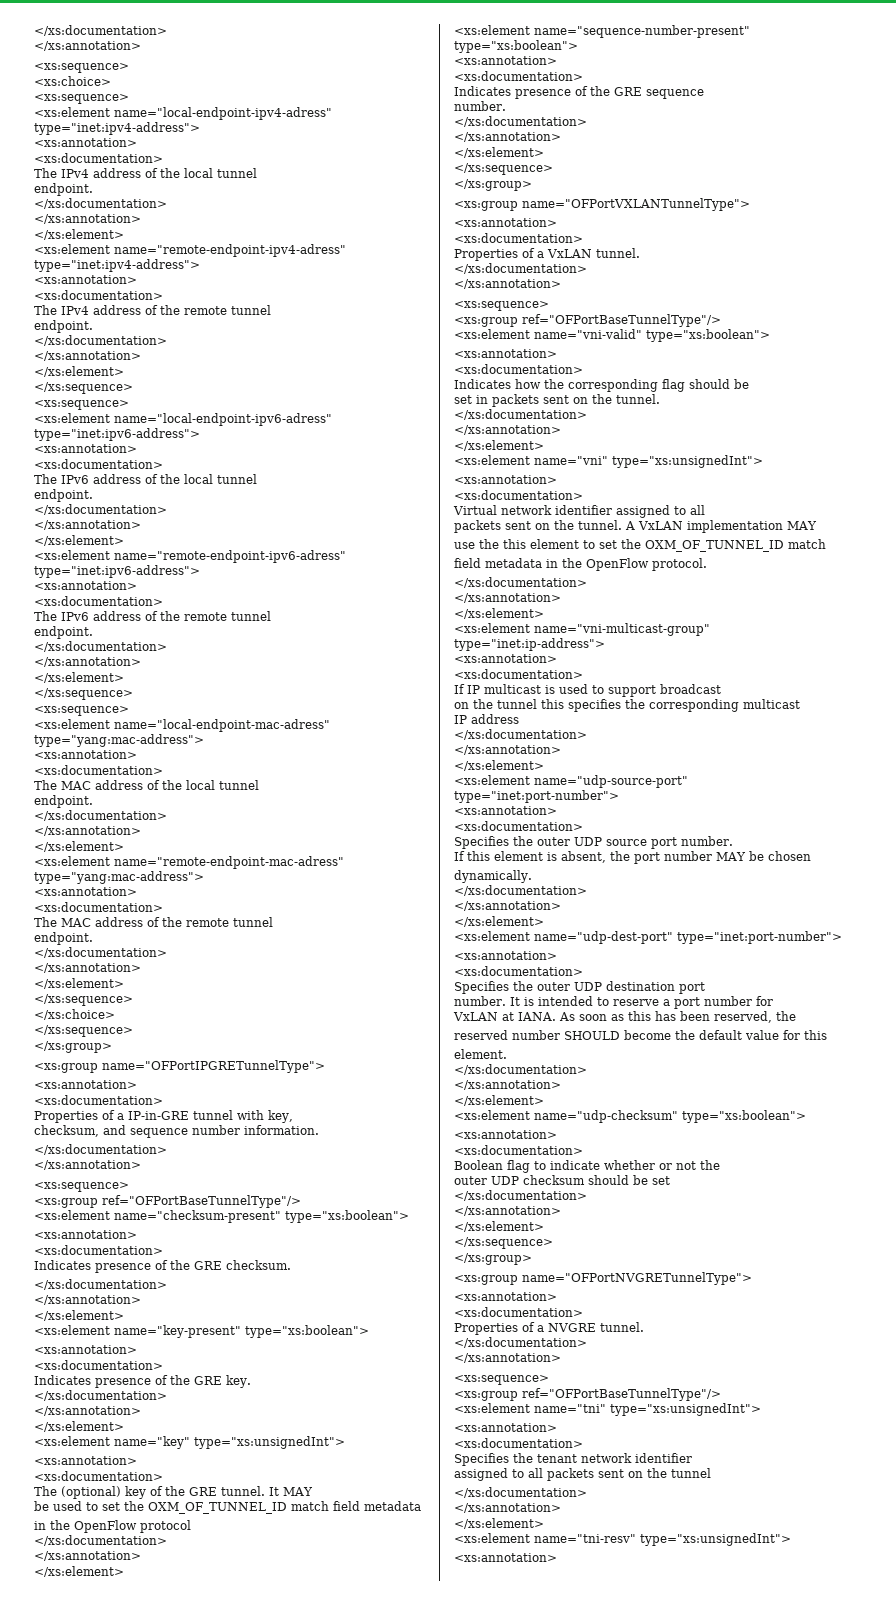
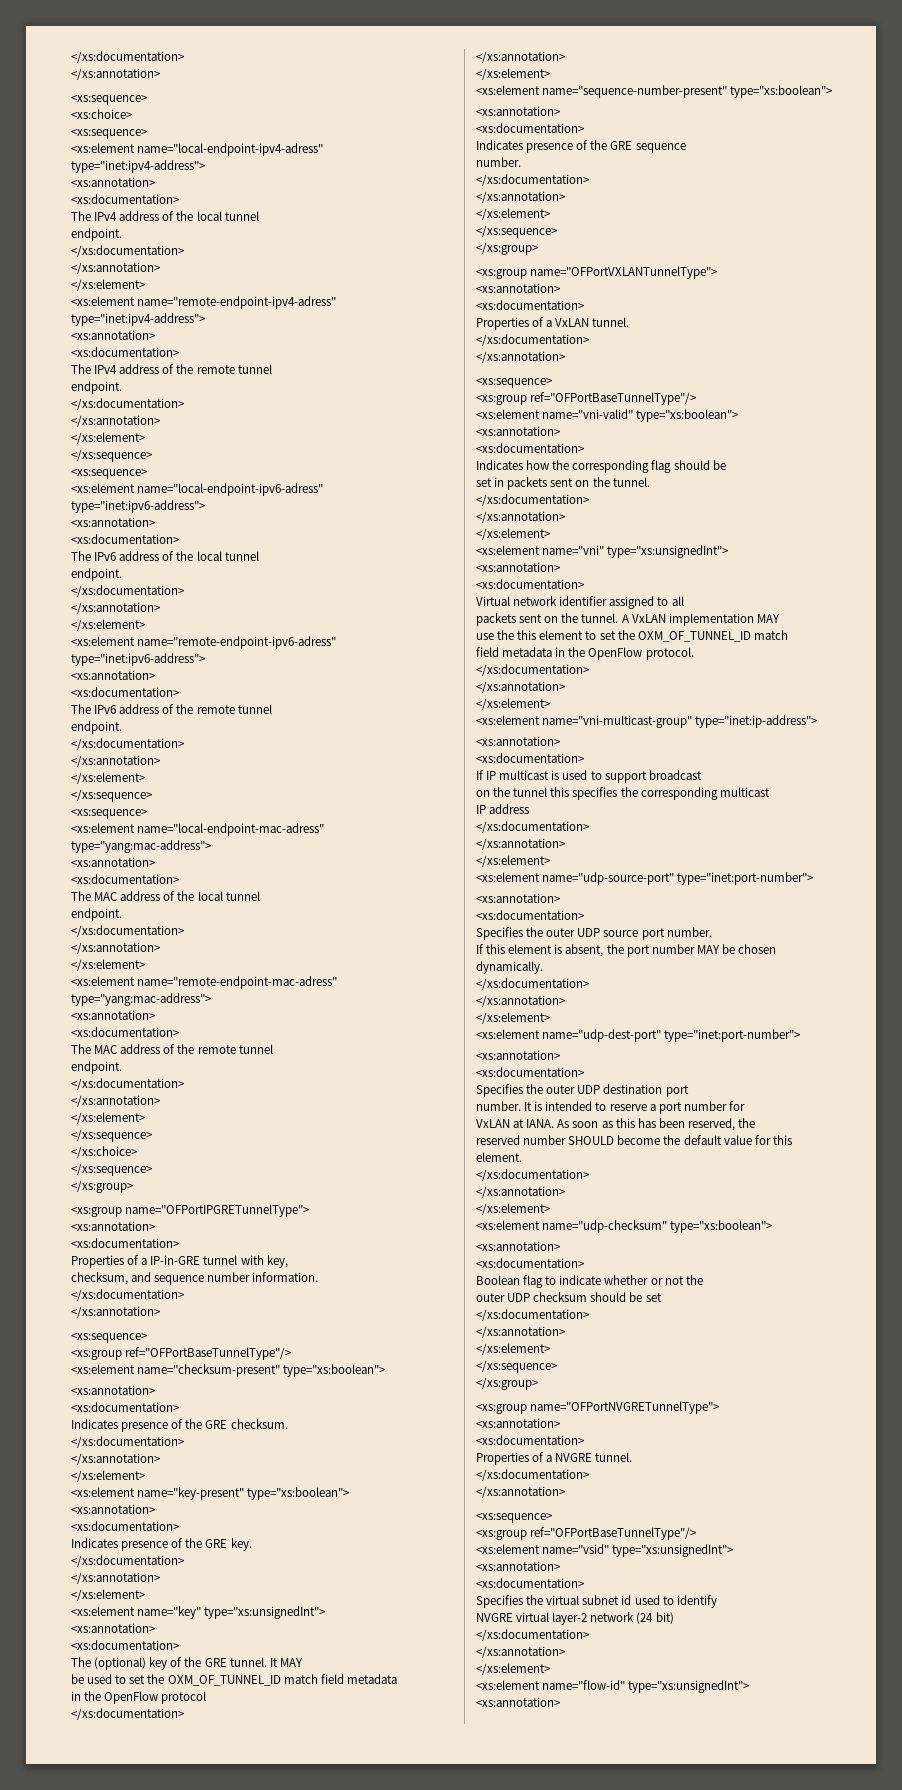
- <xs:element name="tni" type="xs:unsignedInt">
+ <xs:element name="vsid" type="xs:unsignedInt">
- Specifies the tenant network identifier
- assigned to all packets sent on the tunnel
+ Specifies the virtual subnet id used to identify
+ NVGRE virtual layer-2 network (24 bit)
  </xs:documentation>
  </xs:annotation>
  </xs:element>
- <xs:element name="tni-resv" type="xs:unsignedInt">
+ <xs:element name="flow-id" type="xs:unsignedInt">

